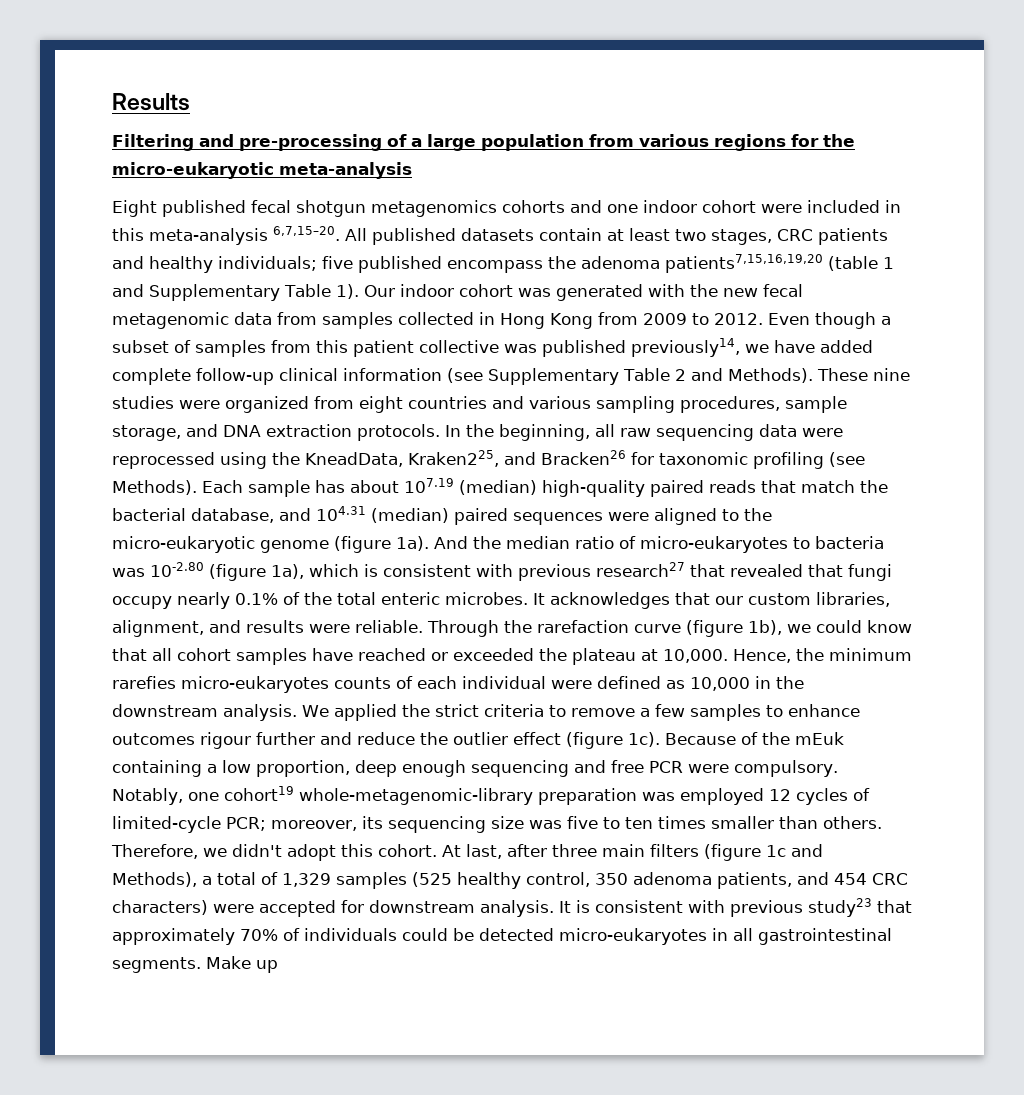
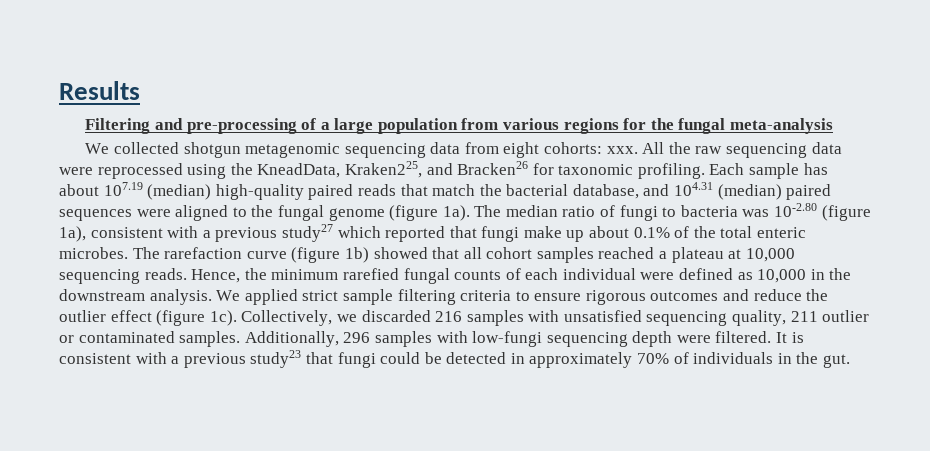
- Filtering and pre-processing of a large population from various regions for the micro-eukaryotic meta-analysis
+ Filtering and pre-processing of a large population from various regions for the fungal meta-analysis
- Eight published fecal shotgun metagenomics cohorts and one indoor cohort were included in this meta-analysis 6,7,15–20. All published datasets contain at least two stages, CRC patients and healthy individuals; five published encompass the adenoma patients7,15,16,19,20 (table 1 and Supplementary Table 1). Our indoor cohort was generated with the new fecal metagenomic data from samples collected in Hong Kong from 2009 to 2012. Even though a subset of samples from this patient collective was published previously14, we have added complete follow-up clinical information (see Supplementary Table 2 and Methods). These nine studies were organized from eight countries and various sampling procedures, sample storage, and DNA extraction protocols. In the beginning, all raw sequencing data were reprocessed using the KneadData, Kraken225, and Bracken26 for taxonomic profiling (see Methods).
+ We collected shotgun metagenomic sequencing data from eight cohorts: xxx. All the raw sequencing data were reprocessed using the KneadData, Kraken225, and Bracken26 for taxonomic profiling.
- Each sample has about 107.19 (median) high-quality paired reads that match the bacterial database, and 104.31 (median) paired sequences were aligned to the micro-eukaryotic genome (figure 1a).
+ Each sample has about 107.19 (median) high-quality paired reads that match the bacterial database, and 104.31 (median) paired sequences were aligned to the fungal genome (figure 1a).
- And the median ratio of micro-eukaryotes to bacteria was 10-2.80 (figure 1a), which is consistent with previous research27 that revealed that fungi occupy nearly 0.1% of the total enteric microbes.
+ The median ratio of fungi to bacteria was 10-2.80 (figure 1a), consistent with a previous study27 which reported that fungi make up about 0.1% of the total enteric microbes.
- It acknowledges that our custom libraries, alignment, and results were reliable. Through the rarefaction curve (figure 1b), we could know that all cohort samples have reached or exceeded the plateau at 10,000.
+ The rarefaction curve (figure 1b) showed that all cohort samples reached a plateau at 10,000 sequencing reads.
- Hence, the minimum rarefies micro-eukaryotes counts of each individual were defined as 10,000 in the downstream analysis.
+ Hence, the minimum rarefied fungal counts of each individual were defined as 10,000 in the downstream analysis.
- We applied the strict criteria to remove a few samples to enhance outcomes rigour further and reduce the outlier effect (figure 1c).
+ We applied strict sample filtering criteria to ensure rigorous outcomes and reduce the outlier effect (figure 1c).
- Because of the mEuk containing a low proportion, deep enough sequencing and free PCR were compulsory. Notably, one cohort19 whole-metagenomic-library preparation was employed 12 cycles of limited-cycle PCR; moreover, its sequencing size was five to ten times smaller than others. Therefore, we didn't adopt this cohort. At last, after three main filters (figure 1c and Methods), a total of 1,329 samples (525 healthy control, 350 adenoma patients, and 454 CRC characters) were accepted for downstream analysis.
+ Collectively, we discarded 216 samples with unsatisfied sequencing quality, 211 outlier or contaminated samples. Additionally, 296 samples with low-fungi sequencing depth were filtered.
- It is consistent with previous study23 that approximately 70% of individuals could be detected micro-eukaryotes in all gastrointestinal segments. Make up
+ It is consistent with a previous study23 that fungi could be detected in approximately 70% of individuals in the gut.

